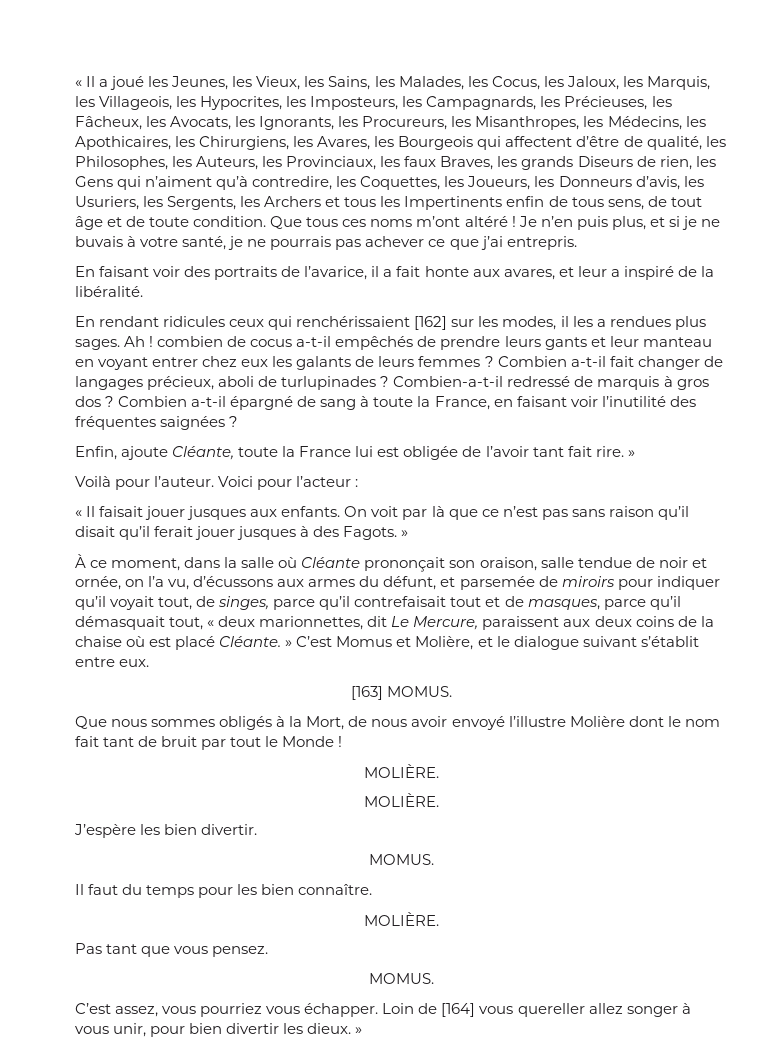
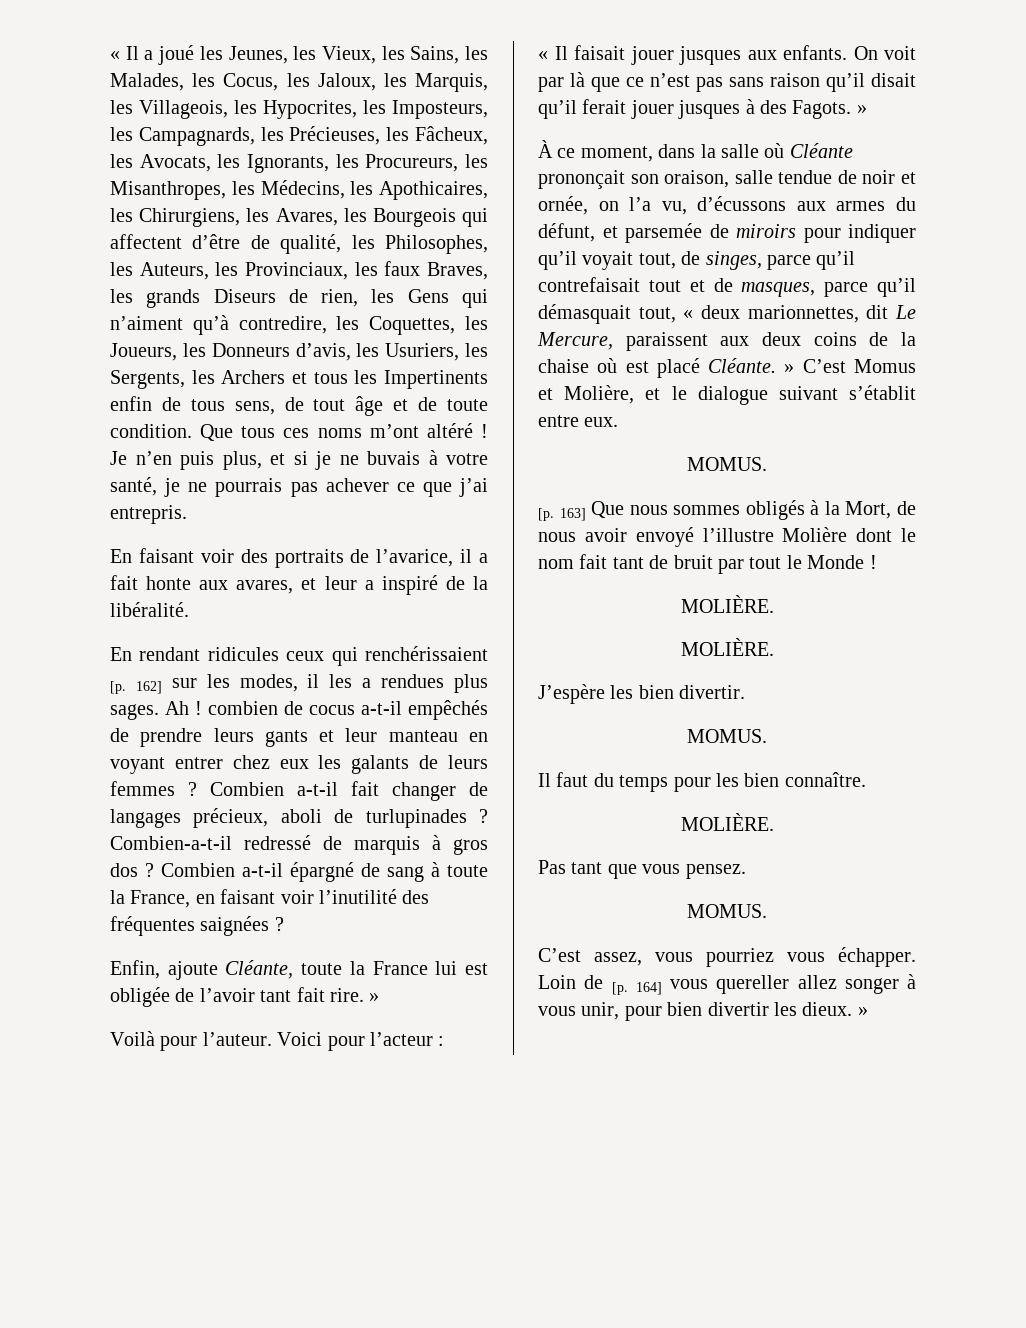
- En rendant ridicules ceux qui renchérissaient [162] sur les modes, il les a rendues plus sages.
+ En rendant ridicules ceux qui renchérissaient [p. 162] sur les modes, il les a rendues plus sages.
  À ce moment, dans la salle où Cléante prononçait son oraison, salle tendue de noir et ornée, on l’a vu, d’écussons aux armes du défunt, et parsemée de miroirs pour indiquer qu’il voyait tout, de singes, parce qu’il contrefaisait tout et de masques, parce qu’il démasquait tout, « deux marionnettes, dit Le Mercure, paraissent aux deux coins de la chaise où est placé Cléante. » C’est Momus et Molière, et le dialogue suivant s’établit entre eux.
- [163] MOMUS.
- Que nous sommes obligés à la Mort, de nous avoir envoyé l’illustre Molière dont le nom fait tant de bruit par tout le Monde !
+ MOMUS.
+ [p. 163] Que nous sommes obligés à la Mort, de nous avoir envoyé l’illustre Molière dont le nom fait tant de bruit par tout le Monde !
- Loin de [164] vous quereller allez songer à vous unir, pour bien divertir les dieux. »
+ Loin de [p. 164] vous quereller allez songer à vous unir, pour bien divertir les dieux. »

